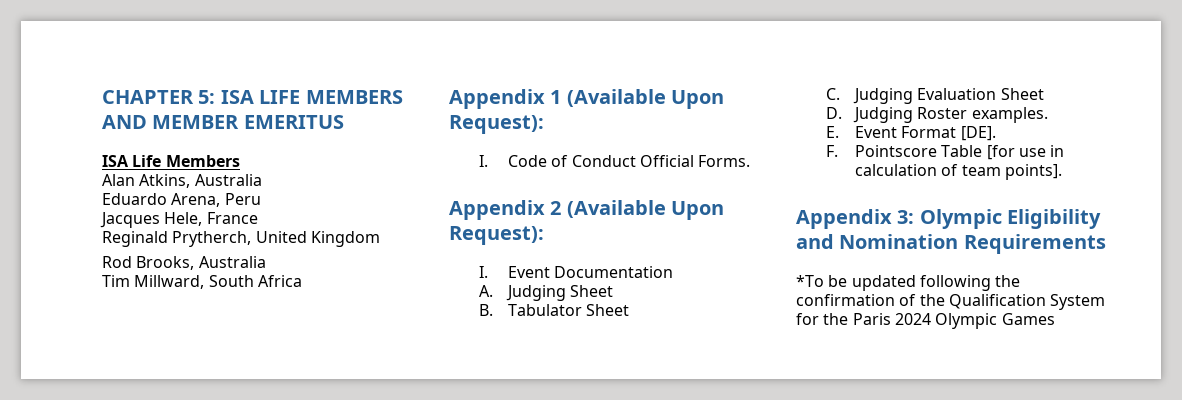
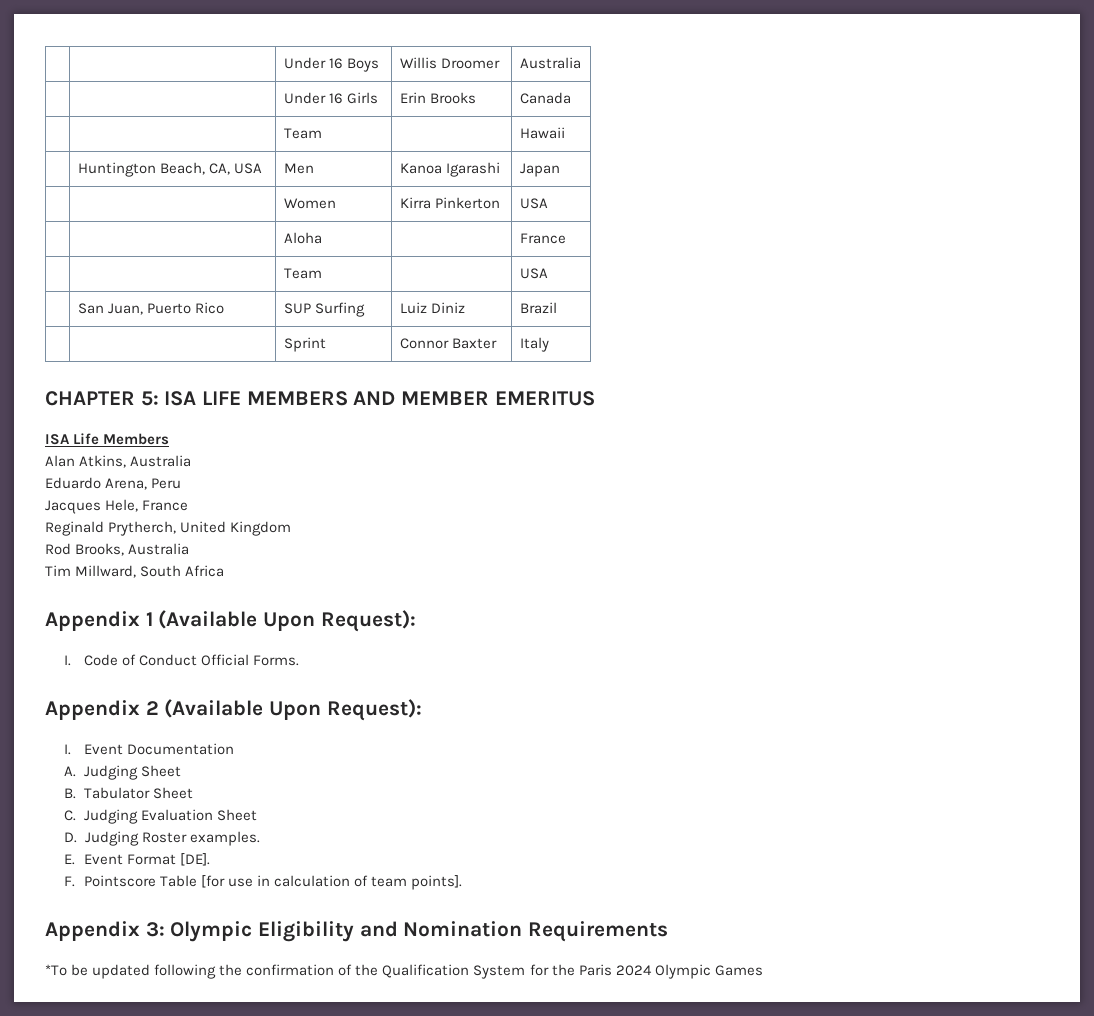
+ | | Under 16 Boys | Willis Droomer | Australia
+ | | Under 16 Girls | Erin Brooks | Canada
+ | | Team | | Hawaii
+ | Huntington Beach, CA, USA | Men | Kanoa Igarashi | Japan
+ | | Women | Kirra Pinkerton | USA
+ | | Aloha | | France
+ | | Team | | USA
+ | San Juan, Puerto Rico | SUP Surfing | Luiz Diniz | Brazil
+ | | Sprint | Connor Baxter | Italy

